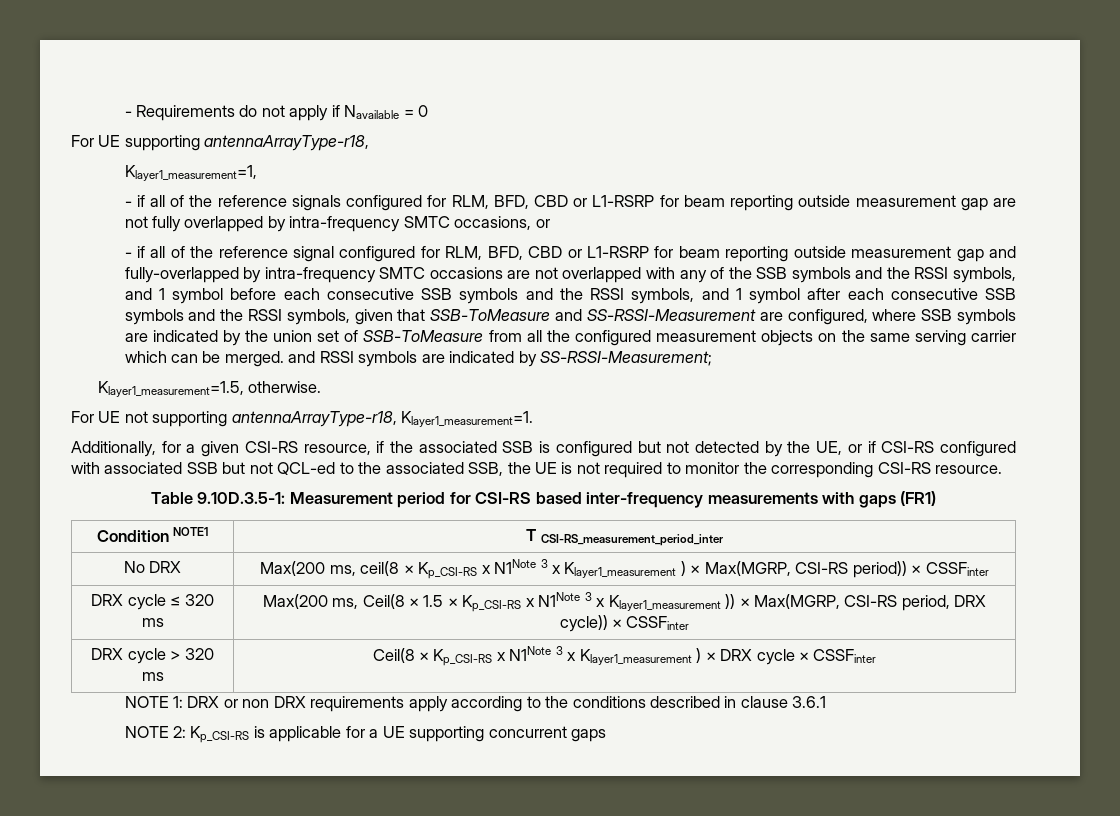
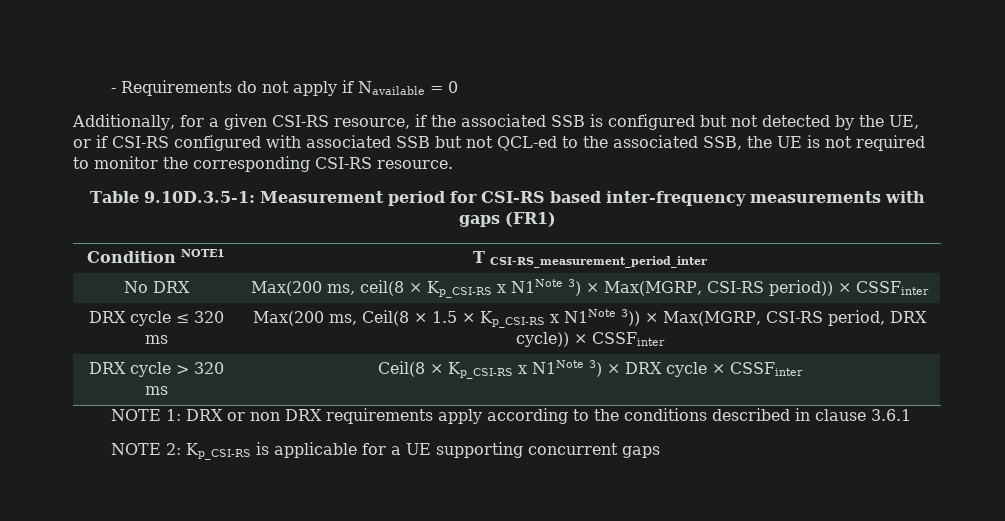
- For UE supporting antennaArrayType-r18,
- Klayer1_measurement=1,
- - if all of the reference signals configured for RLM, BFD, CBD or L1-RSRP for beam reporting outside measurement gap are not fully overlapped by intra-frequency SMTC occasions, or
- - if all of the reference signal configured for RLM, BFD, CBD or L1-RSRP for beam reporting outside measurement gap and fully-overlapped by intra-frequency SMTC occasions are not overlapped with any of the SSB symbols and the RSSI symbols, and 1 symbol before each consecutive SSB symbols and the RSSI symbols, and 1 symbol after each consecutive SSB symbols and the RSSI symbols, given that SSB-ToMeasure and SS-RSSI-Measurement are configured, where SSB symbols are indicated by the union set of SSB-ToMeasure from all the configured measurement objects on the same serving carrier which can be merged. and RSSI symbols are indicated by SS-RSSI-Measurement;
- Klayer1_measurement=1.5, otherwise.
- For UE not supporting antennaArrayType-r18, Klayer1_measurement=1.
- No DRX | Max(200 ms, ceil(8 × Kp_CSI-RS x N1Note 3 x Klayer1_measurement ) × Max(MGRP, CSI-RS period)) × CSSFinter
+ No DRX | Max(200 ms, ceil(8 × Kp_CSI-RS x N1Note 3) × Max(MGRP, CSI-RS period)) × CSSFinter
- DRX cycle ≤ 320 ms | Max(200 ms, Ceil(8 × 1.5 × Kp_CSI-RS x N1Note 3 x Klayer1_measurement )) × Max(MGRP, CSI-RS period, DRX cycle)) × CSSFinter
+ DRX cycle ≤ 320 ms | Max(200 ms, Ceil(8 × 1.5 × Kp_CSI-RS x N1Note 3)) × Max(MGRP, CSI-RS period, DRX cycle)) × CSSFinter
- DRX cycle > 320 ms | Ceil(8 × Kp_CSI-RS x N1Note 3 x Klayer1_measurement ) × DRX cycle × CSSFinter
+ DRX cycle > 320 ms | Ceil(8 × Kp_CSI-RS x N1Note 3) × DRX cycle × CSSFinter

